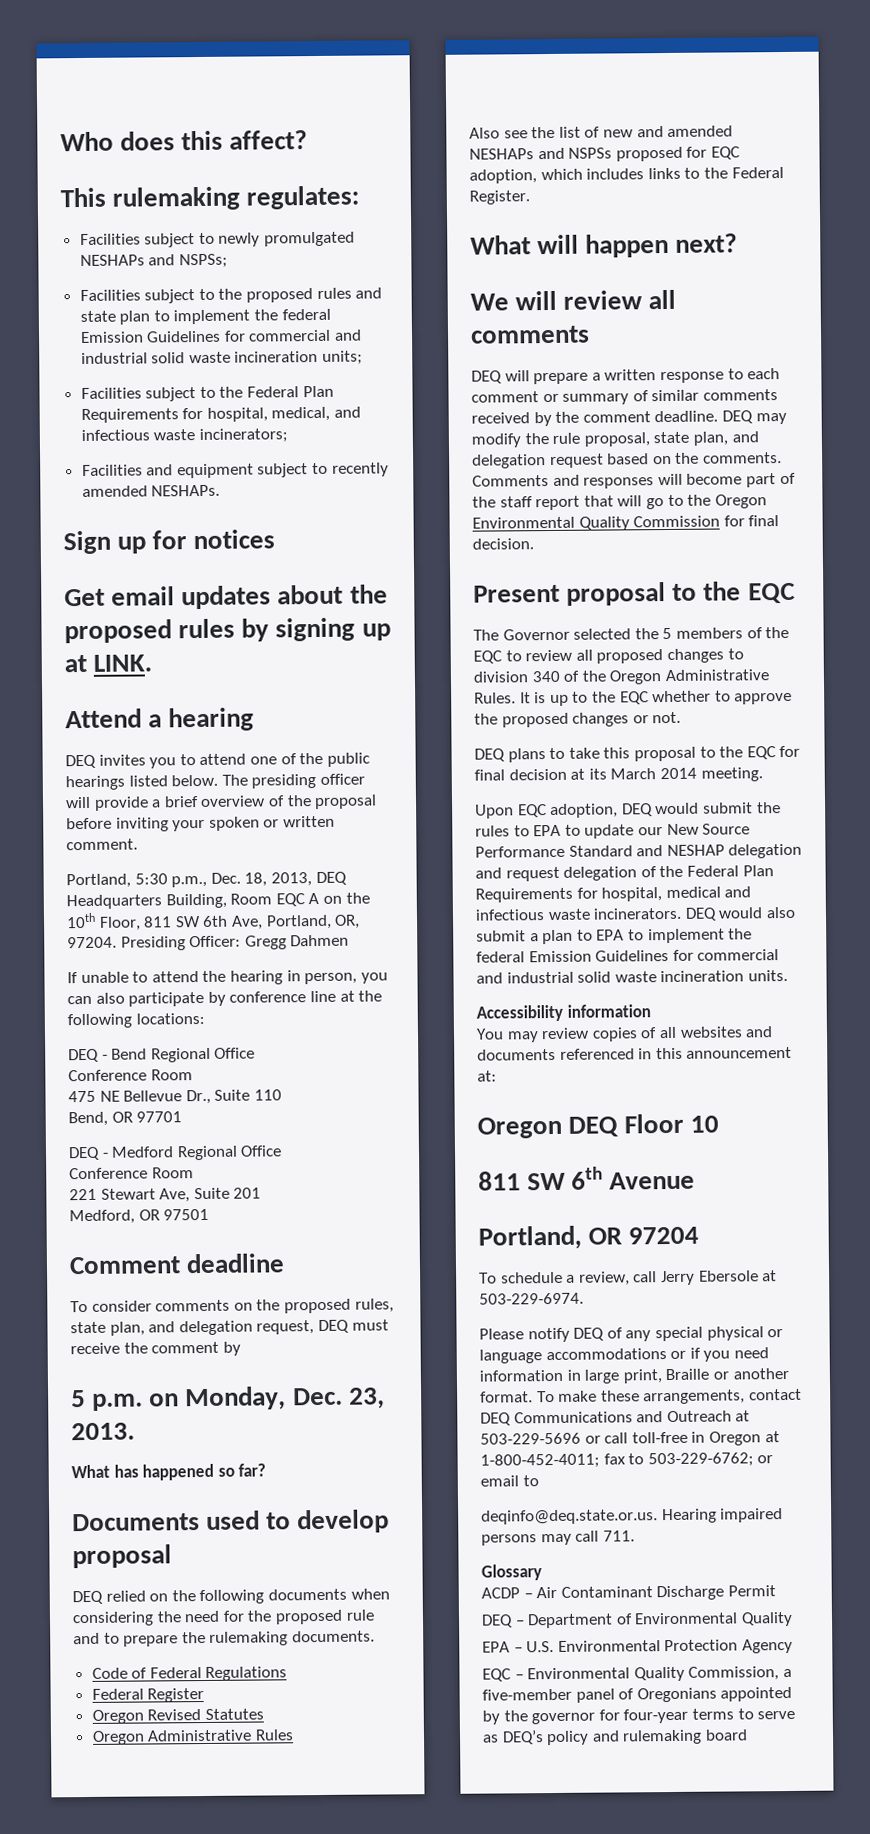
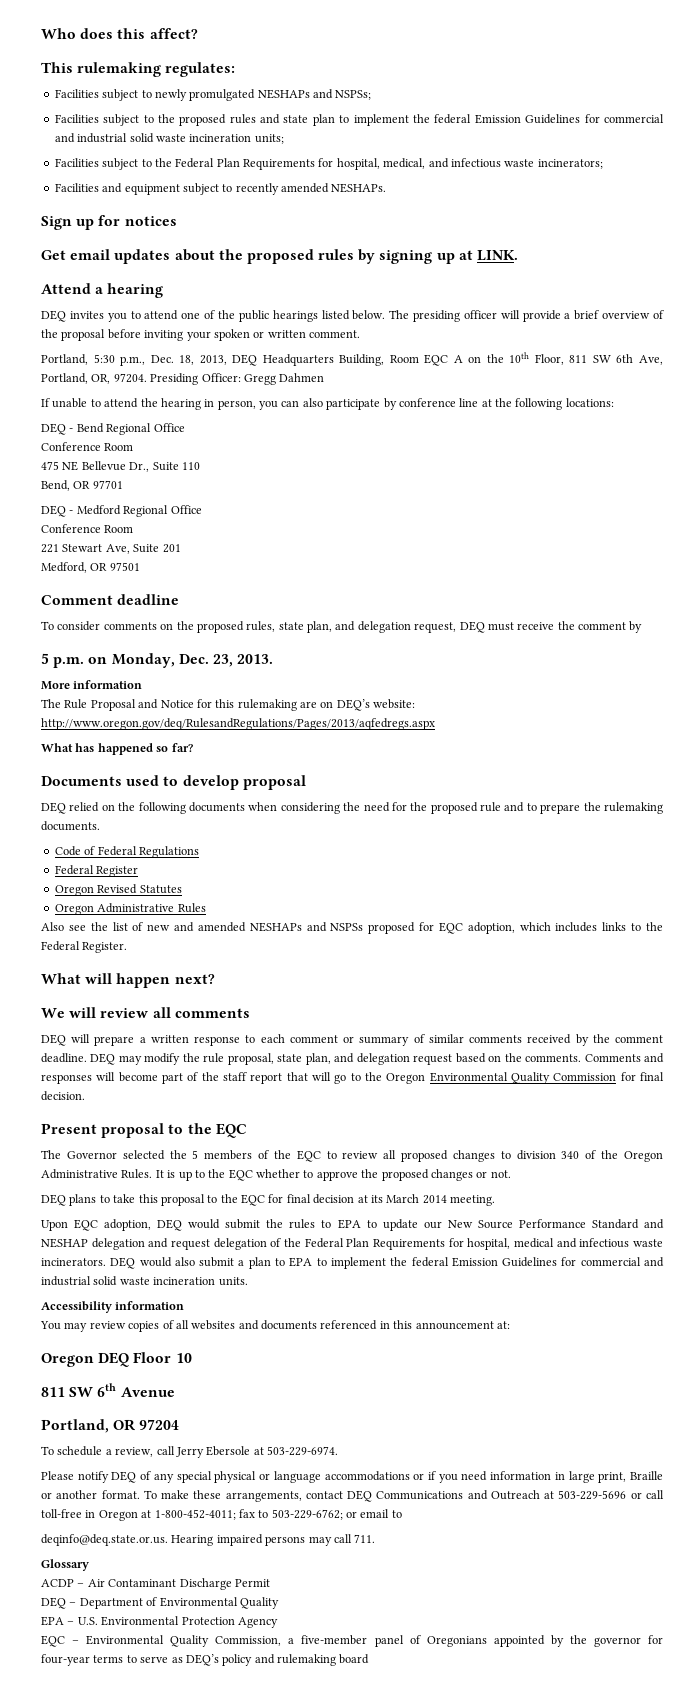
+ More information
+ The Rule Proposal and Notice for this rulemaking are on DEQ’s website: http://www.oregon.gov/deq/RulesandRegulations/Pages/2013/aqfedregs.aspx

